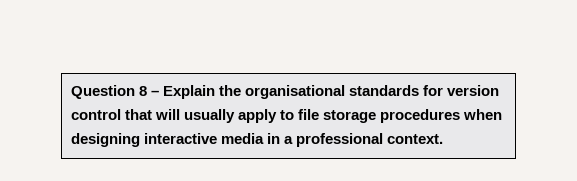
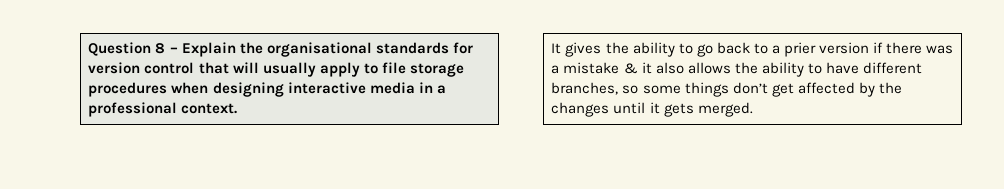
+ It gives the ability to go back to a prier version if there was a mistake & it also allows the ability to have different branches, so some things don’t get affected by the changes until it gets merged.

